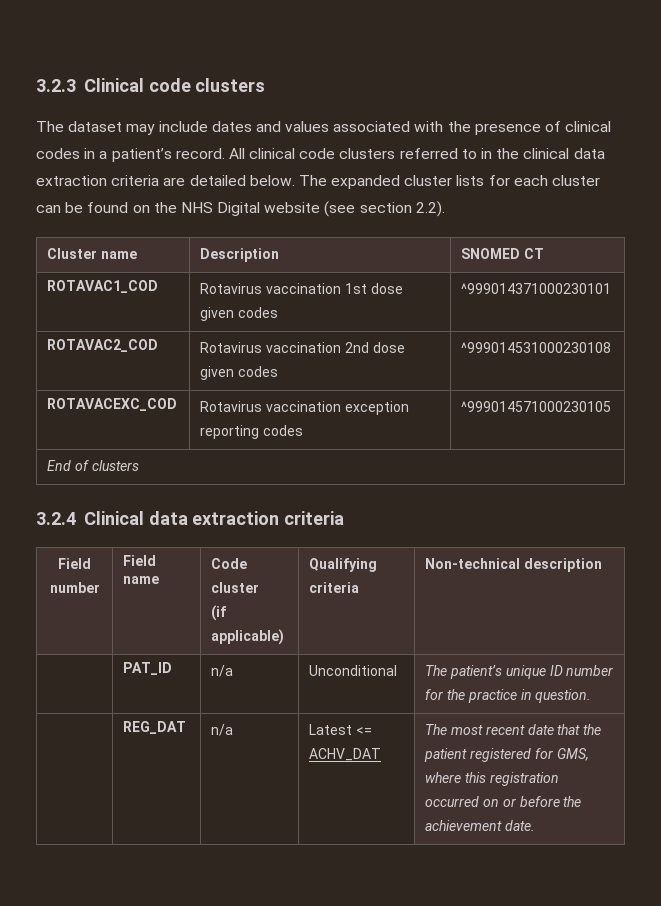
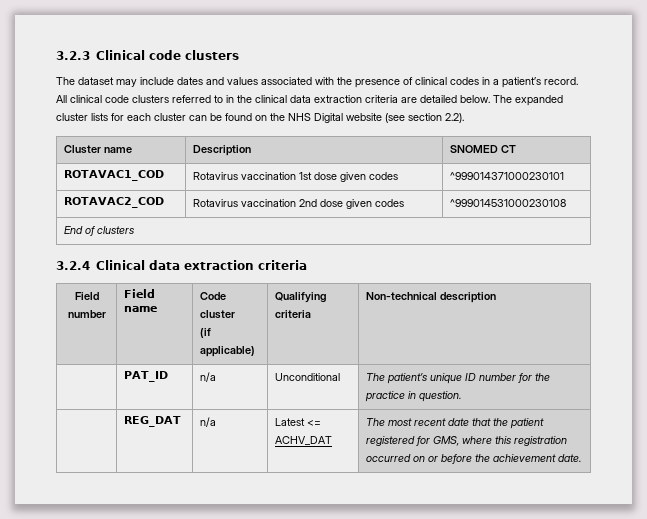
- ROTAVACEXC_COD | Rotavirus vaccination exception reporting codes | ^999014571000230105

